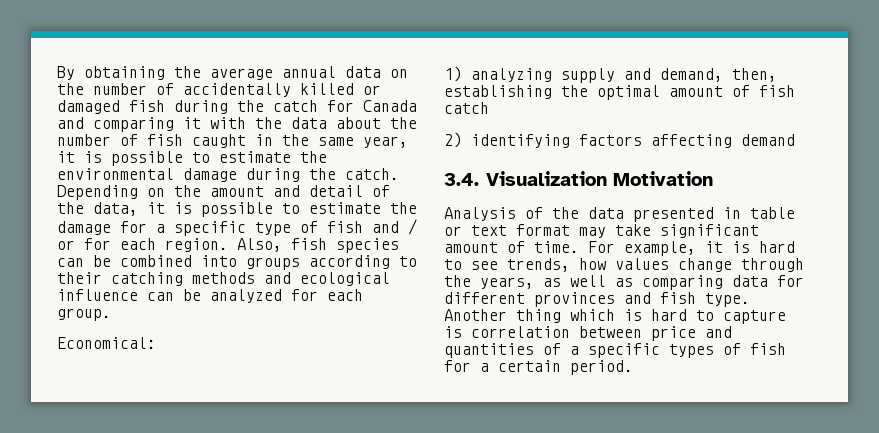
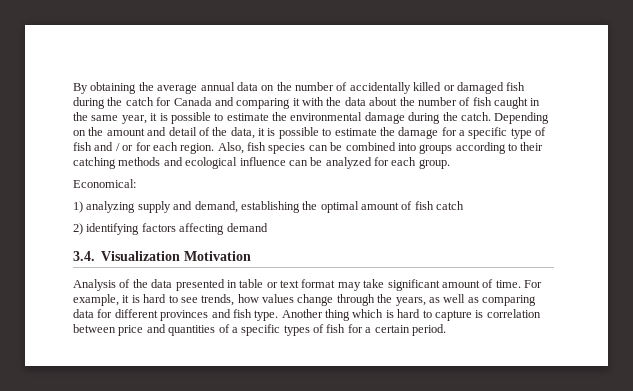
- 1) analyzing supply and demand, then, establishing the optimal amount of fish catch
+ 1) analyzing supply and demand, establishing the optimal amount of fish catch

